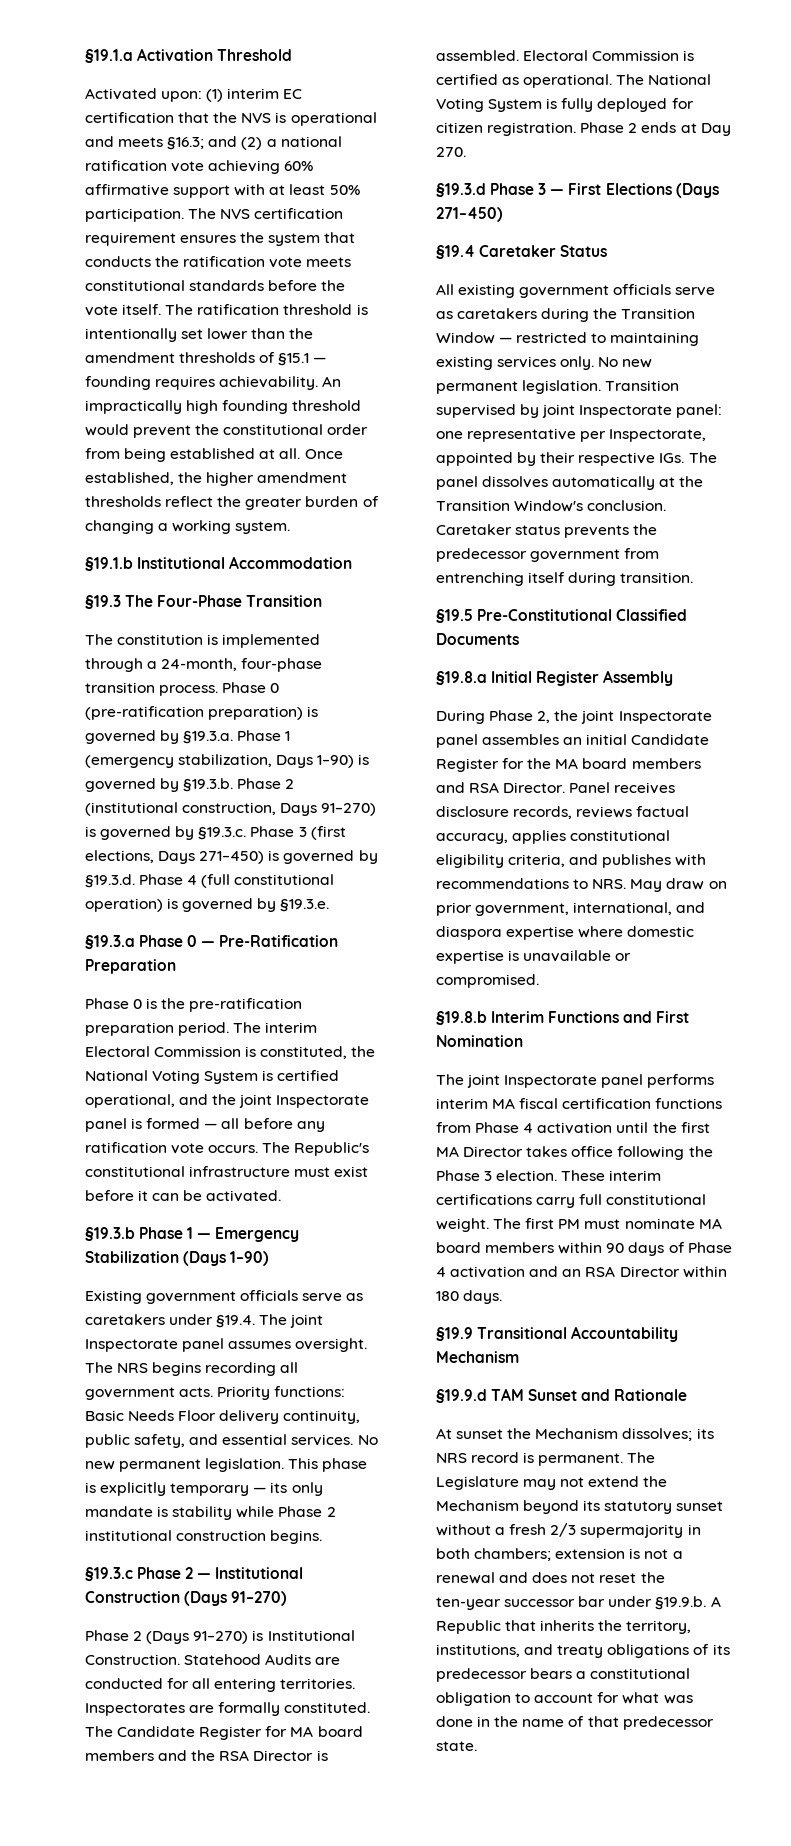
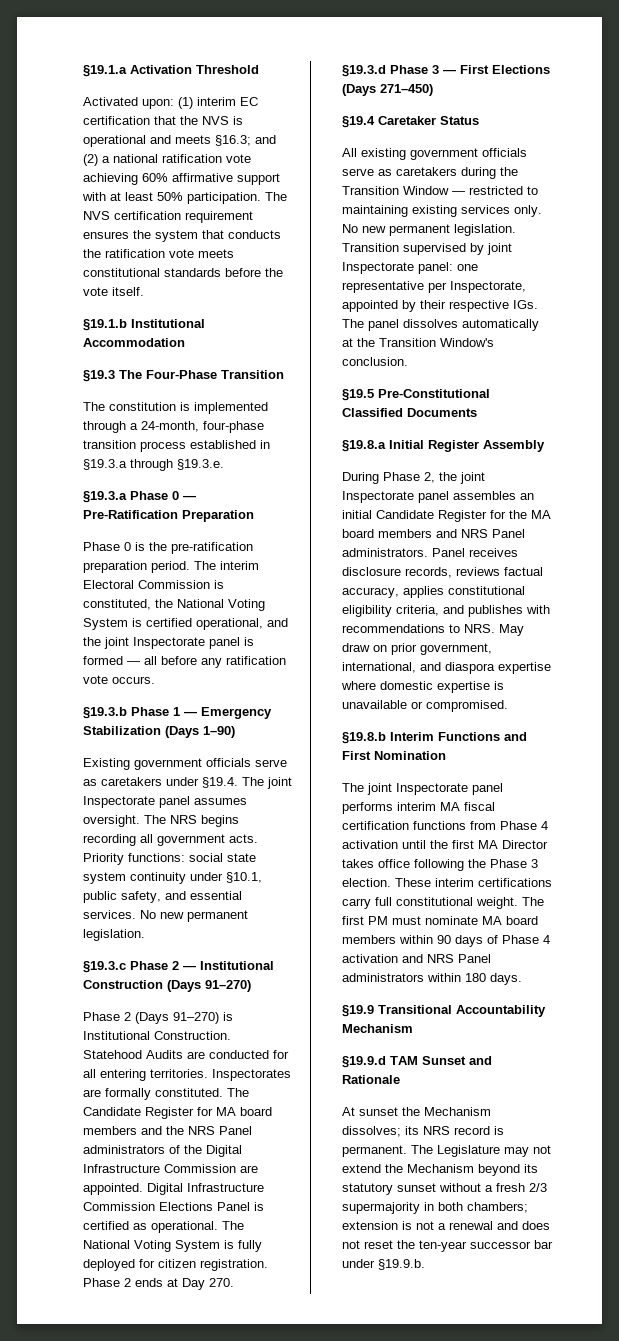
- The ratification threshold is intentionally set lower than the amendment thresholds of §15.1 — founding requires achievability. An impractically high founding threshold would prevent the constitutional order from being established at all. Once established, the higher amendment thresholds reflect the greater burden of changing a working system.
- The constitution is implemented through a 24-month, four-phase transition process. Phase 0 (pre-ratification preparation) is governed by §19.3.a. Phase 1 (emergency stabilization, Days 1–90) is governed by §19.3.b. Phase 2 (institutional construction, Days 91–270) is governed by §19.3.c. Phase 3 (first elections, Days 271–450) is governed by §19.3.d. Phase 4 (full constitutional operation) is governed by §19.3.e.
+ The constitution is implemented through a 24-month, four-phase transition process established in §19.3.a through §19.3.e.
- The Republic's constitutional infrastructure must exist before it can be activated.
- Priority functions: Basic Needs Floor delivery continuity, public safety, and essential services.
+ Priority functions: social state system continuity under §10.1, public safety, and essential services.
- This phase is explicitly temporary — its only mandate is stability while Phase 2 institutional construction begins.
- The Candidate Register for MA board members and the RSA Director is assembled. Electoral Commission is certified as operational.
+ The Candidate Register for MA board members and the NRS Panel administrators of the Digital Infrastructure Commission are appointed. Digital Infrastructure Commission Elections Panel is certified as operational.
- Caretaker status prevents the predecessor government from entrenching itself during transition.
- During Phase 2, the joint Inspectorate panel assembles an initial Candidate Register for the MA board members and RSA Director.
+ During Phase 2, the joint Inspectorate panel assembles an initial Candidate Register for the MA board members and NRS Panel administrators.
- The first PM must nominate MA board members within 90 days of Phase 4 activation and an RSA Director within 180 days.
+ The first PM must nominate MA board members within 90 days of Phase 4 activation and NRS Panel administrators within 180 days.
- The Legislature may not extend the Mechanism beyond its statutory sunset without a fresh 2/3 supermajority in both chambers; extension is not a renewal and does not reset the ten-year successor bar under §19.9.b. A Republic that inherits the territory, institutions, and treaty obligations of its predecessor bears a constitutional obligation to account for what was done in the name of that predecessor state.
+ The Legislature may not extend the Mechanism beyond its statutory sunset without a fresh 2/3 supermajority in both chambers; extension is not a renewal and does not reset the ten-year successor bar under §19.9.b.

